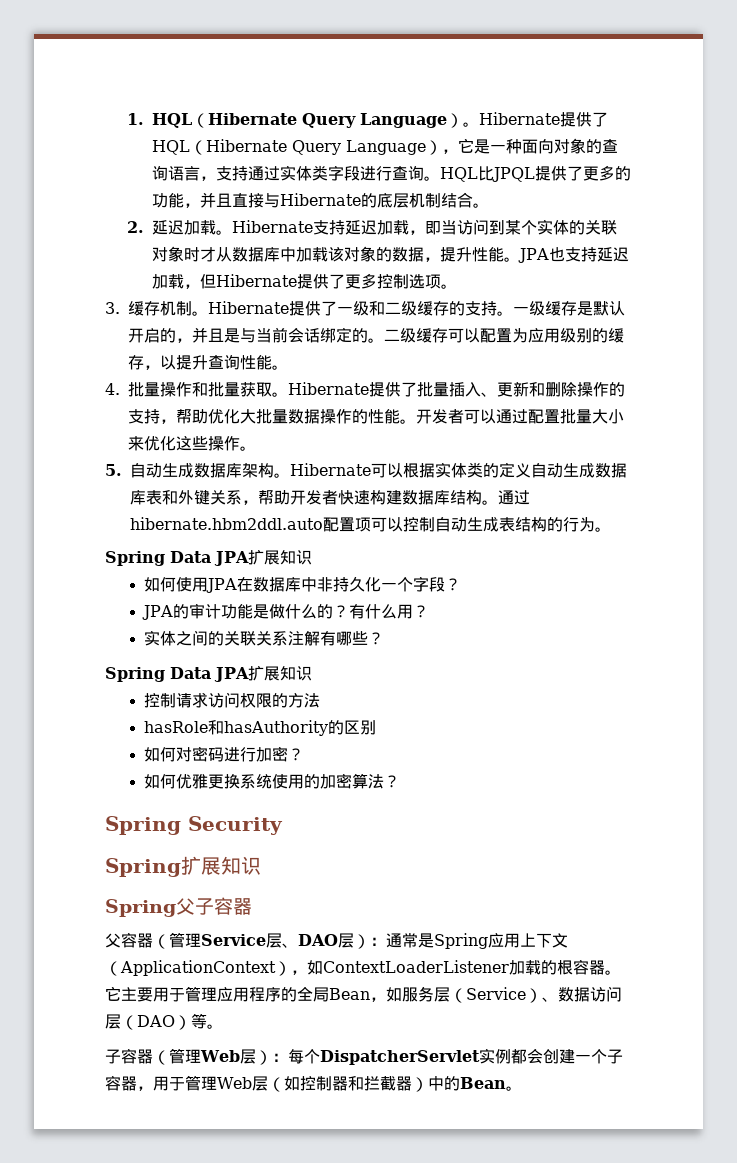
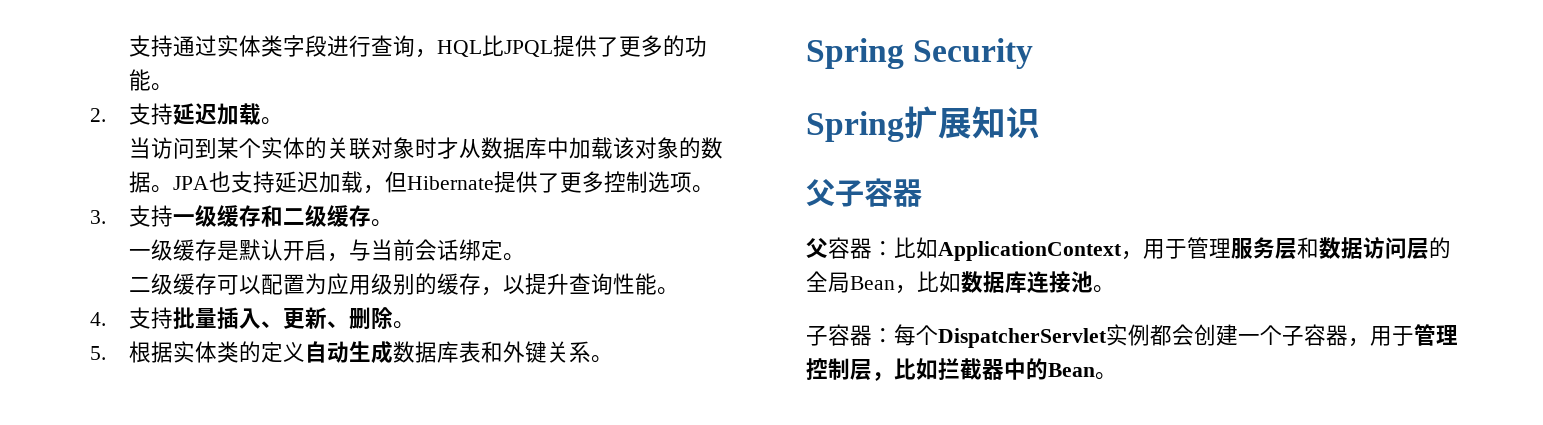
- 1. HQL（Hibernate Query Language）。Hibernate提供了HQL（Hibernate Query Language），它是一种面向对象的查询语言，支持通过实体类字段进行查询。HQL比JPQL提供了更多的功能，并且直接与Hibernate的底层机制结合。
- 2.延迟加载。Hibernate支持延迟加载，即当访问到某个实体的关联对象时才从数据库中加载该对象的数据，提升性能。
+ 支持通过实体类字段进行查询，HQL比JPQL提供了更多的功能。
+ 2.支持延迟加载。
+ 当访问到某个实体的关联对象时才从数据库中加载该对象的数据。
- 3.缓存机制。Hibernate提供了一级和二级缓存的支持。一级缓存是默认开启的，并且是与当前会话绑定的。二级缓存可以配置为应用级别的缓存，以提升查询性能。
+ 3.支持一级缓存和二级缓存。
+ 一级缓存是默认开启，与当前会话绑定。
+ 二级缓存可以配置为应用级别的缓存，以提升查询性能。
- 4.批量操作和批量获取。Hibernate提供了批量插入、更新和删除操作的支持，帮助优化大批量数据操作的性能。开发者可以通过配置批量大小来优化这些操作。
- 5.自动生成数据库架构。Hibernate可以根据实体类的定义自动生成数据库表和外键关系，帮助开发者快速构建数据库结构。通过hibernate.hbm2ddl.auto配置项可以控制自动生成表结构的行为。
- Spring Data JPA扩展知识
- 如何使用JPA在数据库中非持久化一个字段？
- JPA的审计功能是做什么的？有什么用？
- 实体之间的关联关系注解有哪些？
- Spring Data JPA扩展知识
- 控制请求访问权限的方法
- hasRole和hasAuthority的区别
- 如何对密码进行加密？
- 如何优雅更换系统使用的加密算法？
+ 4.支持批量插入、更新、删除。
+ 5.根据实体类的定义自动生成数据库表和外键关系。
- Spring父子容器
+ 父子容器
- 父容器（管理Service层、DAO层）：通常是Spring应用上下文（ApplicationContext），如ContextLoaderListener加载的根容器。它主要用于管理应用程序的全局Bean，如服务层（Service）、数据访问层（DAO）等。
+ 父容器：比如ApplicationContext，用于管理服务层和数据访问层的全局Bean，比如数据库连接池。
- 子容器（管理Web层）：每个DispatcherServlet实例都会创建一个子容器，用于管理Web层（如控制器和拦截器）中的Bean。
+ 子容器：每个DispatcherServlet实例都会创建一个子容器，用于管理控制层，比如拦截器中的Bean。

